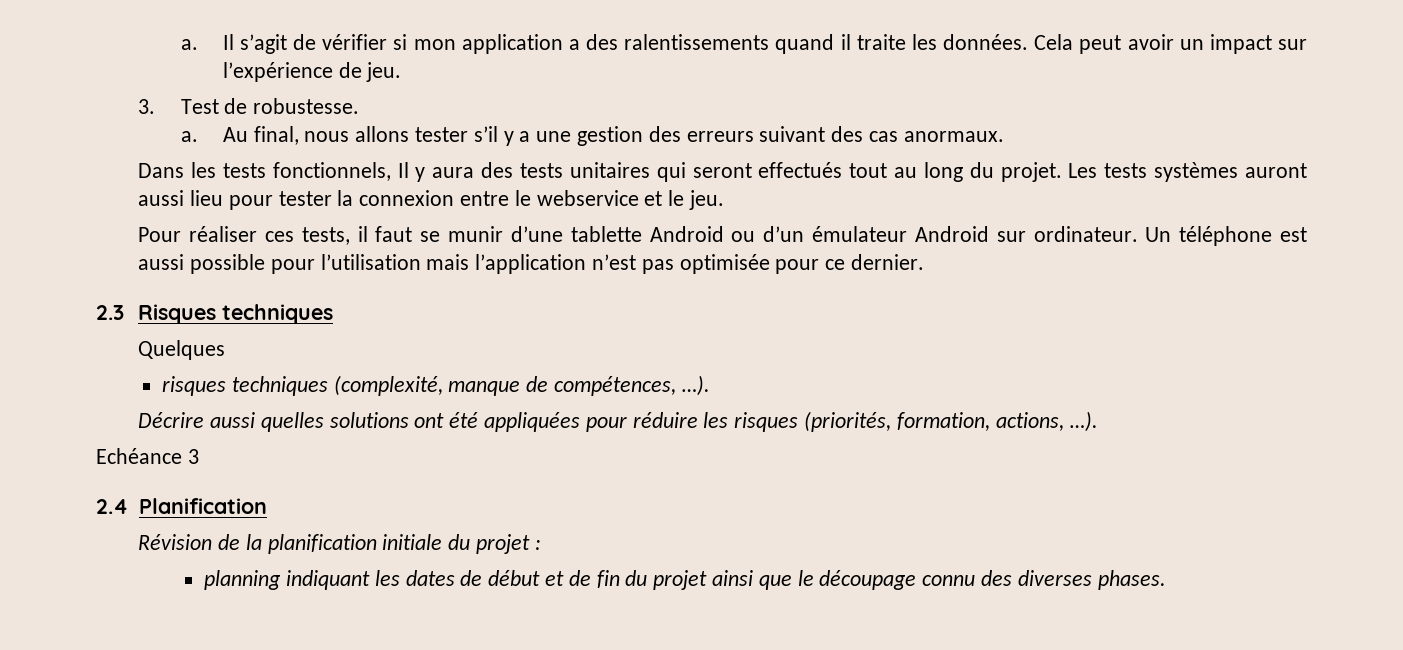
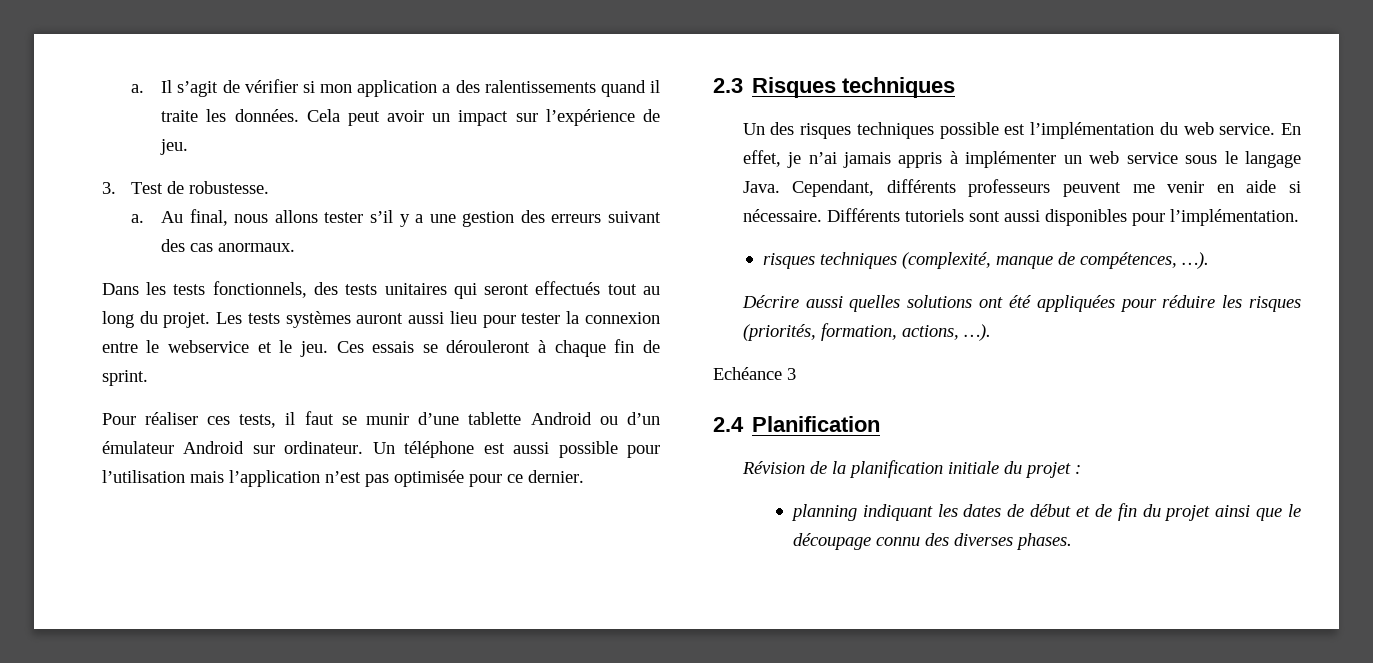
- Dans les tests fonctionnels, Il y aura des tests unitaires qui seront effectués tout au long du projet.
+ Dans les tests fonctionnels, des tests unitaires qui seront effectués tout au long du projet.
+ Ces essais se dérouleront à chaque fin de sprint.
- Quelques
+ Un des risques techniques possible est l’implémentation du web service. En effet, je n’ai jamais appris à implémenter un web service sous le langage Java. Cependant, différents professeurs peuvent me venir en aide si nécessaire. Différents tutoriels sont aussi disponibles pour l’implémentation.

